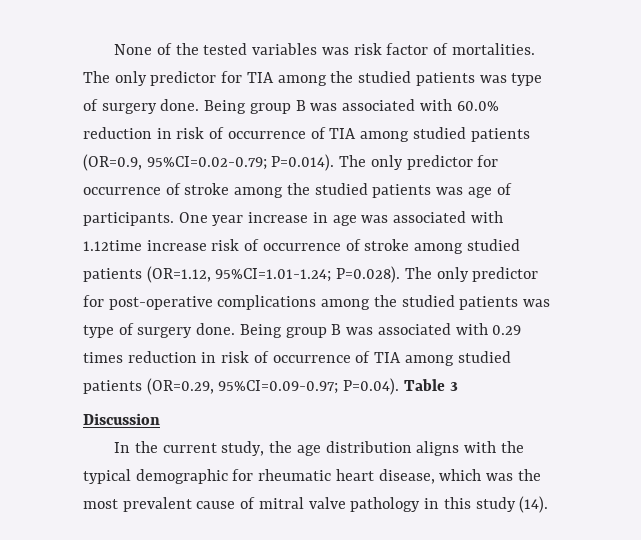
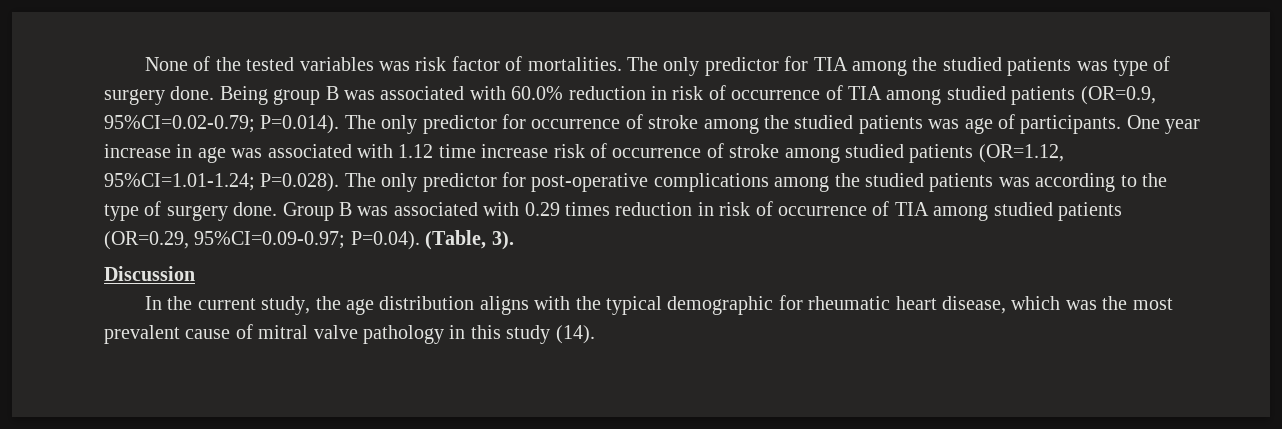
- One year increase in age was associated with 1.12time increase risk of occurrence of stroke among studied patients (OR=1.12, 95%CI=1.01-1.24; P=0.028). The only predictor for post-operative complications among the studied patients was type of surgery done. Being group B was associated with 0.29 times reduction in risk of occurrence of TIA among studied patients (OR=0.29, 95%CI=0.09-0.97; P=0.04). Table 3
+ One year increase in age was associated with 1.12 time increase risk of occurrence of stroke among studied patients (OR=1.12, 95%CI=1.01-1.24; P=0.028). The only predictor for post-operative complications among the studied patients was according to the type of surgery done. Group B was associated with 0.29 times reduction in risk of occurrence of TIA among studied patients (OR=0.29, 95%CI=0.09-0.97; P=0.04). (Table, 3).

